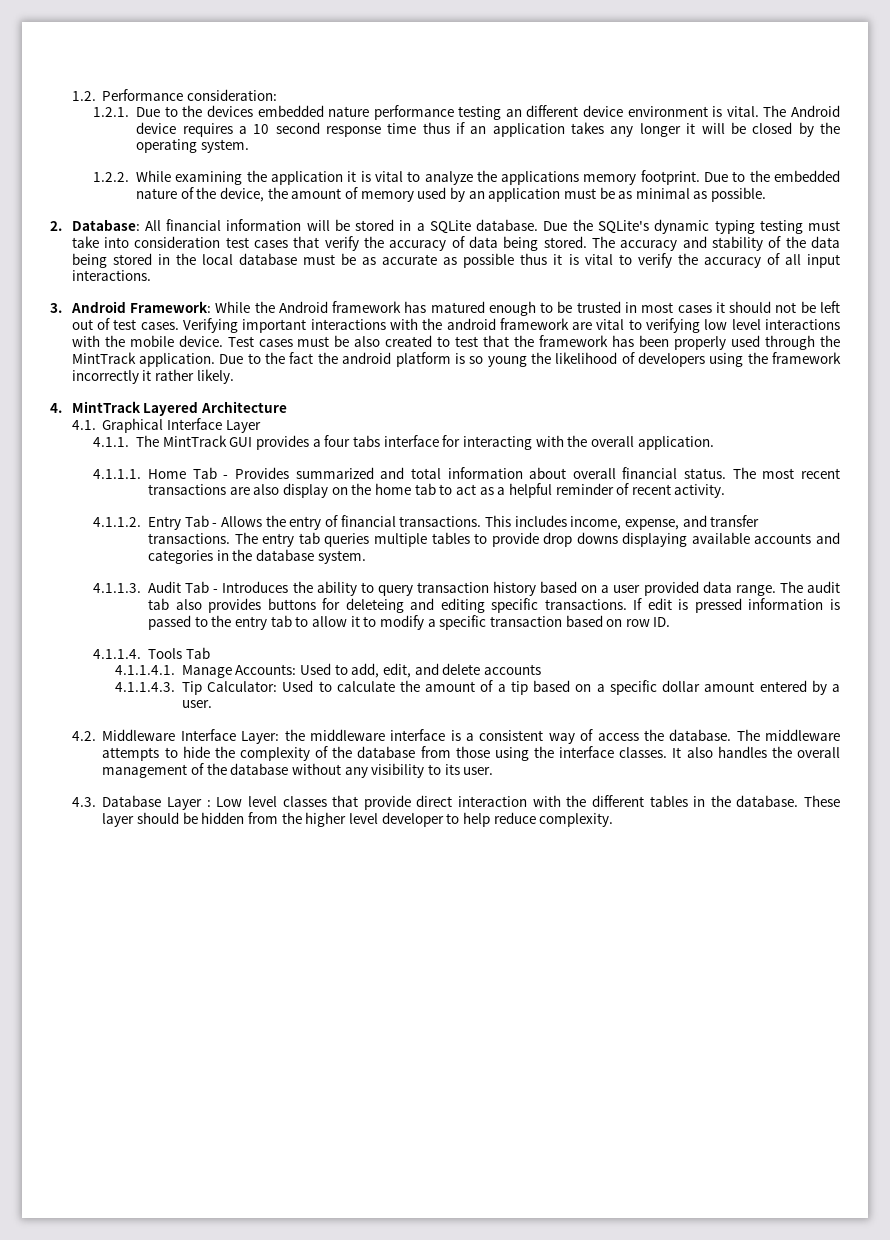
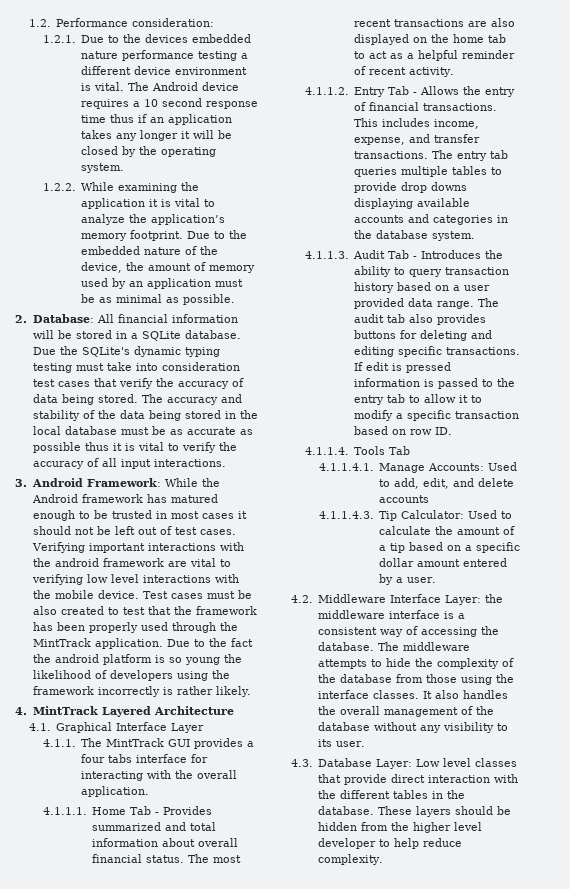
- 1.2.1. Due to the devices embedded nature performance testing an different device environment is vital.
+ 1.2.1. Due to the devices embedded nature performance testing a different device environment is vital.
- 1.2.2. While examining the application it is vital to analyze the applications memory footprint.
+ 1.2.2. While examining the application it is vital to analyze the application’s memory footprint.
- Due to the fact the android platform is so young the likelihood of developers using the framework incorrectly it rather likely.
+ Due to the fact the android platform is so young the likelihood of developers using the framework incorrectly is rather likely.
- The most recent transactions are also display on the home tab to act as a helpful reminder of recent activity.
+ The most recent transactions are also displayed on the home tab to act as a helpful reminder of recent activity.
- The audit tab also provides buttons for deleteing and editing specific transactions.
+ The audit tab also provides buttons for deleting and editing specific transactions.
- 4.2. Middleware Interface Layer: the middleware interface is a consistent way of access the database.
+ 4.2. Middleware Interface Layer: the middleware interface is a consistent way of accessing the database.
- 4.3. Database Layer : Low level classes that provide direct interaction with the different tables in the database.
+ 4.3. Database Layer: Low level classes that provide direct interaction with the different tables in the database.
- These layer should be hidden from the higher level developer to help reduce complexity.
+ These layers should be hidden from the higher level developer to help reduce complexity.

